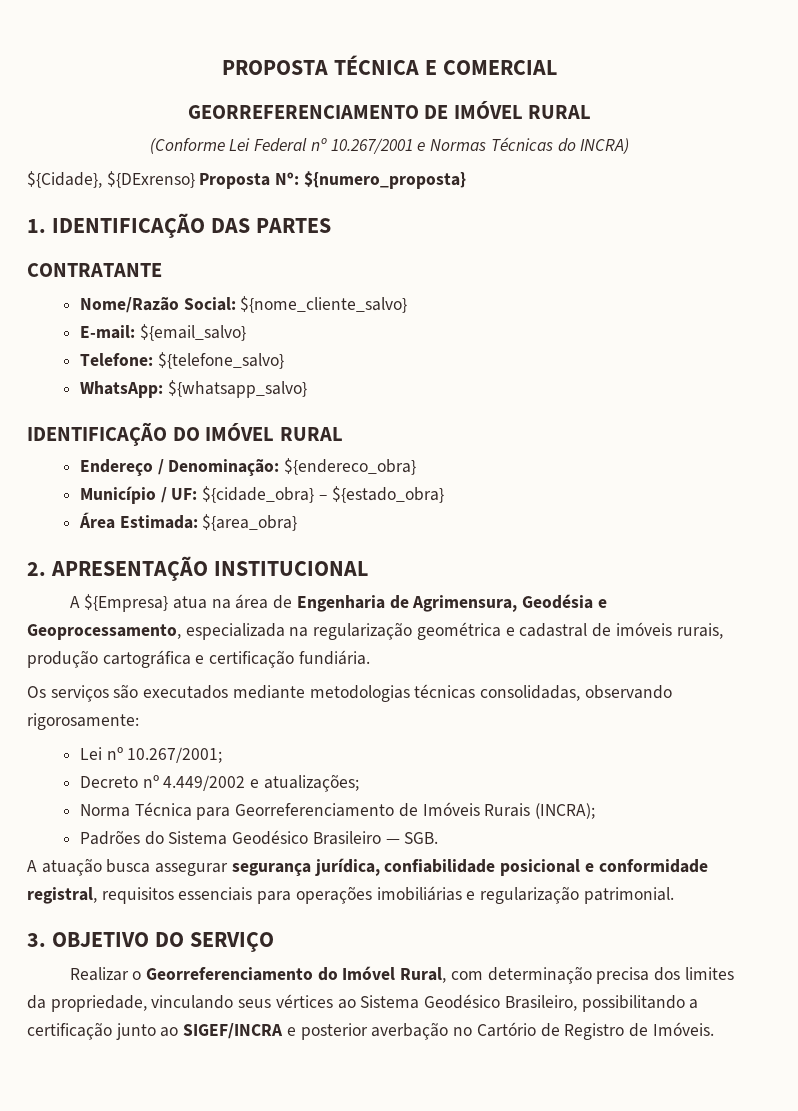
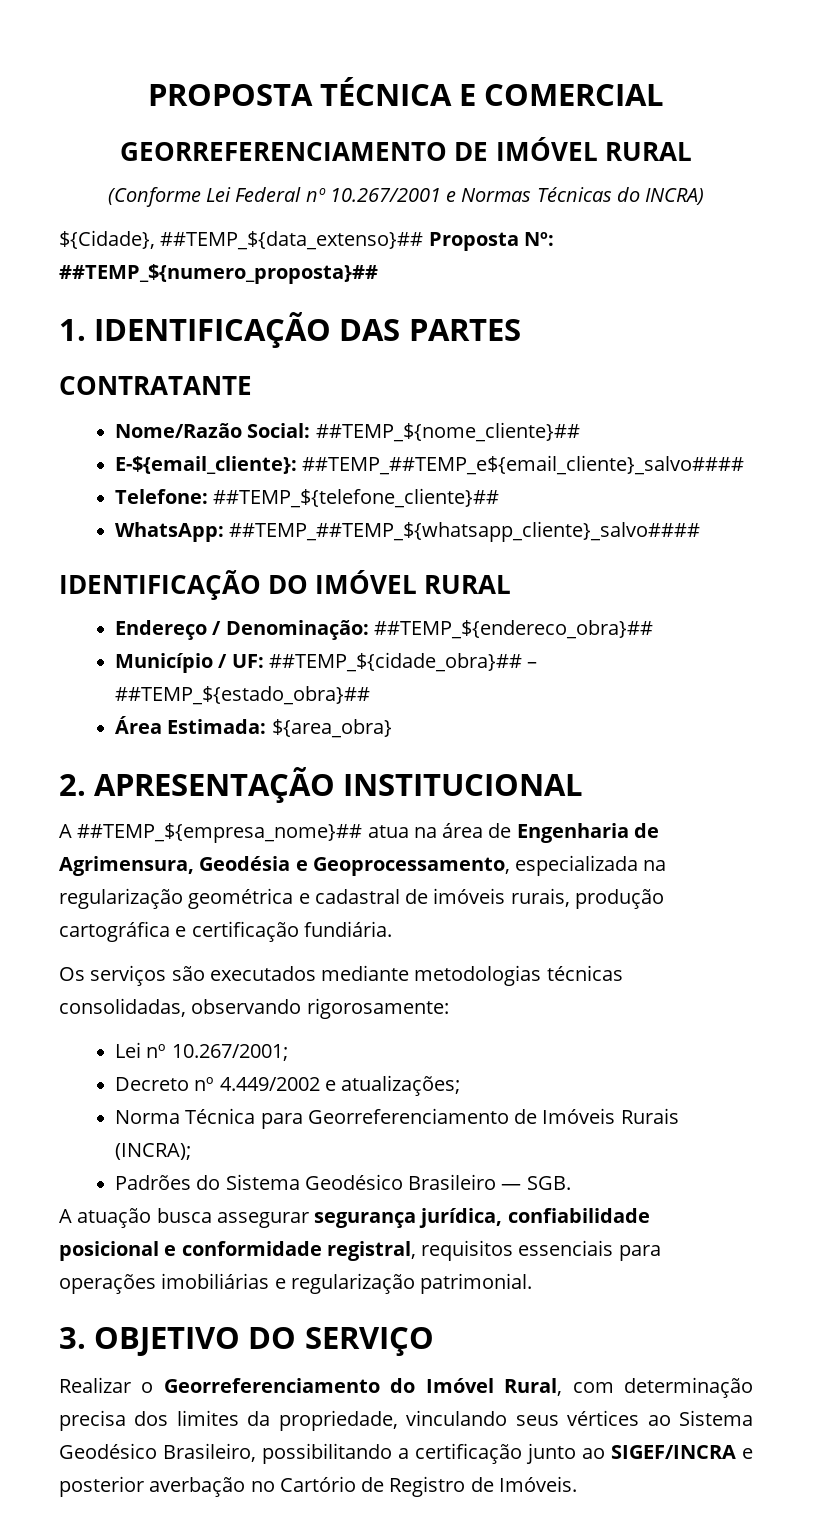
- ${Cidade}, ${DExrenso} Proposta Nº: ${numero_proposta}
+ ${Cidade}, ##TEMP_${data_extenso}## Proposta Nº: ##TEMP_${numero_proposta}##
- Nome/Razão Social: ${nome_cliente_salvo}
- E-mail: ${email_salvo}
+ Nome/Razão Social: ##TEMP_${nome_cliente}##
+ E-${email_cliente}: ##TEMP_##TEMP_e${email_cliente}_salvo####
- Telefone: ${telefone_salvo}
+ Telefone: ##TEMP_${telefone_cliente}##
- WhatsApp: ${whatsapp_salvo}
+ WhatsApp: ##TEMP_##TEMP_${whatsapp_cliente}_salvo####
- Endereço / Denominação: ${endereco_obra}
+ Endereço / Denominação: ##TEMP_${endereco_obra}##
- Município / UF: ${cidade_obra} – ${estado_obra}
+ Município / UF: ##TEMP_${cidade_obra}## – ##TEMP_${estado_obra}##
- A ${Empresa} atua na área de Engenharia de Agrimensura, Geodésia e Geoprocessamento, especializada na regularização geométrica e cadastral de imóveis rurais, produção cartográfica e certificação fundiária.
+ A ##TEMP_${empresa_nome}## atua na área de Engenharia de Agrimensura, Geodésia e Geoprocessamento, especializada na regularização geométrica e cadastral de imóveis rurais, produção cartográfica e certificação fundiária.

